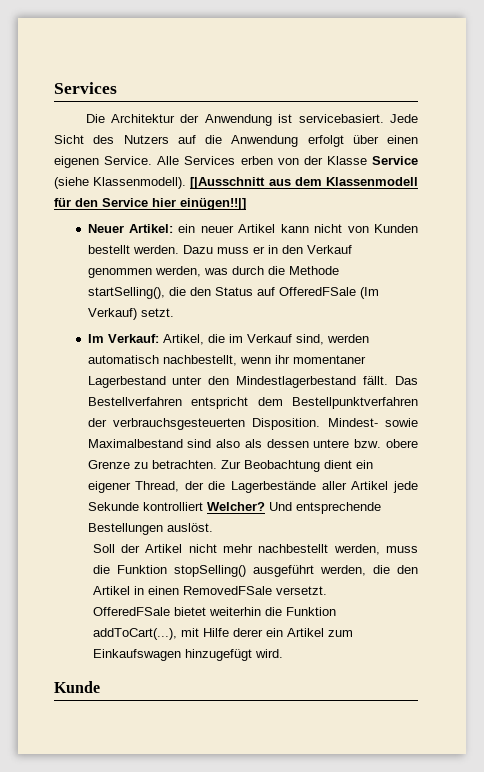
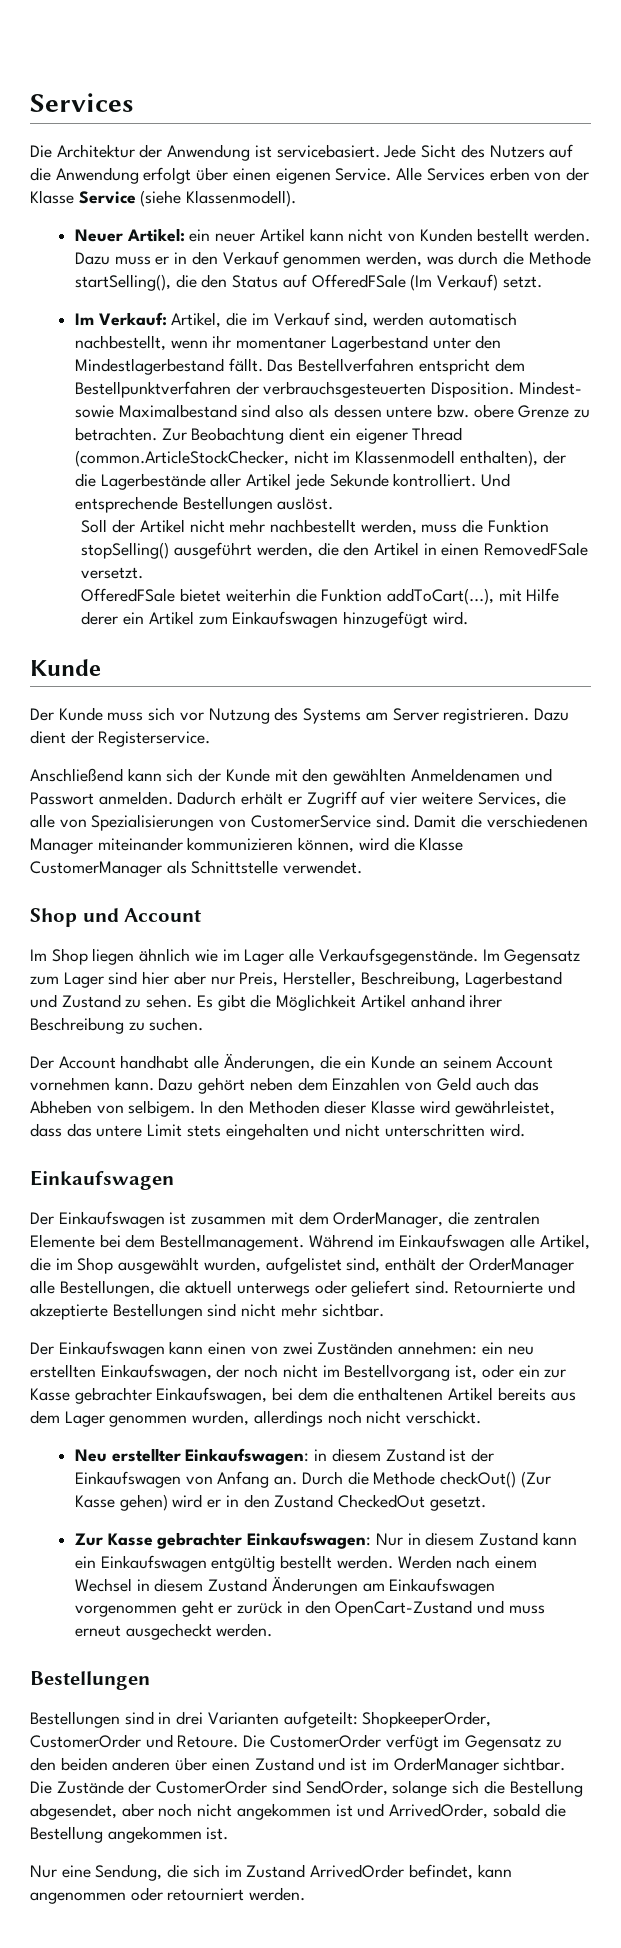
- [|Ausschnitt aus dem Klassenmodell für den Service hier einügen!!|]
- Zur Beobachtung dient ein eigener Thread, der die Lagerbestände aller Artikel jede Sekunde kontrolliert Welcher?
+ Zur Beobachtung dient ein eigener Thread (common.ArticleStockChecker, nicht im Klassenmodell enthalten), der die Lagerbestände aller Artikel jede Sekunde kontrolliert.
+ Der Kunde muss sich vor Nutzung des Systems am Server registrieren. Dazu dient der Registerservice.
+ Anschließend kann sich der Kunde mit den gewählten Anmeldenamen und Passwort anmelden. Dadurch erhält er Zugriff auf vier weitere Services, die alle von Spezialisierungen von CustomerService sind. Damit die verschiedenen Manager miteinander kommunizieren können, wird die Klasse CustomerManager als Schnittstelle verwendet.
+ Shop und Account
+ Im Shop liegen ähnlich wie im Lager alle Verkaufsgegenstände. Im Gegensatz zum Lager sind hier aber nur Preis, Hersteller, Beschreibung, Lagerbestand und Zustand zu sehen. Es gibt die Möglichkeit Artikel anhand ihrer Beschreibung zu suchen.
+ Der Account handhabt alle Änderungen, die ein Kunde an seinem Account vornehmen kann. Dazu gehört neben dem Einzahlen von Geld auch das Abheben von selbigem. In den Methoden dieser Klasse wird gewährleistet, dass das untere Limit stets eingehalten und nicht unterschritten wird.
+ Einkaufswagen
+ Der Einkaufswagen ist zusammen mit dem OrderManager, die zentralen Elemente bei dem Bestellmanagement. Während im Einkaufswagen alle Artikel, die im Shop ausgewählt wurden, aufgelistet sind, enthält der OrderManager alle Bestellungen, die aktuell unterwegs oder geliefert sind. Retournierte und akzeptierte Bestellungen sind nicht mehr sichtbar.
+ Der Einkaufswagen kann einen von zwei Zuständen annehmen: ein neu erstellten Einkaufswagen, der noch nicht im Bestellvorgang ist, oder ein zur Kasse gebrachter Einkaufswagen, bei dem die enthaltenen Artikel bereits aus dem Lager genommen wurden, allerdings noch nicht verschickt.
+ Neu erstellter Einkaufswagen: in diesem Zustand ist der Einkaufswagen von Anfang an. Durch die Methode checkOut() (Zur Kasse gehen) wird er in den Zustand CheckedOut gesetzt.
+ Zur Kasse gebrachter Einkaufswagen: Nur in diesem Zustand kann ein Einkaufswagen entgültig bestellt werden. Werden nach einem Wechsel in diesem Zustand Änderungen am Einkaufswagen vorgenommen geht er zurück in den OpenCart-Zustand und muss erneut ausgecheckt werden.
+ Bestellungen
+ Bestellungen sind in drei Varianten aufgeteilt: ShopkeeperOrder, CustomerOrder und Retoure. Die CustomerOrder verfügt im Gegensatz zu den beiden anderen über einen Zustand und ist im OrderManager sichtbar. Die Zustände der CustomerOrder sind SendOrder, solange sich die Bestellung abgesendet, aber noch nicht angekommen ist und ArrivedOrder, sobald die Bestellung angekommen ist.
+ Nur eine Sendung, die sich im Zustand ArrivedOrder befindet, kann angenommen oder retourniert werden.

